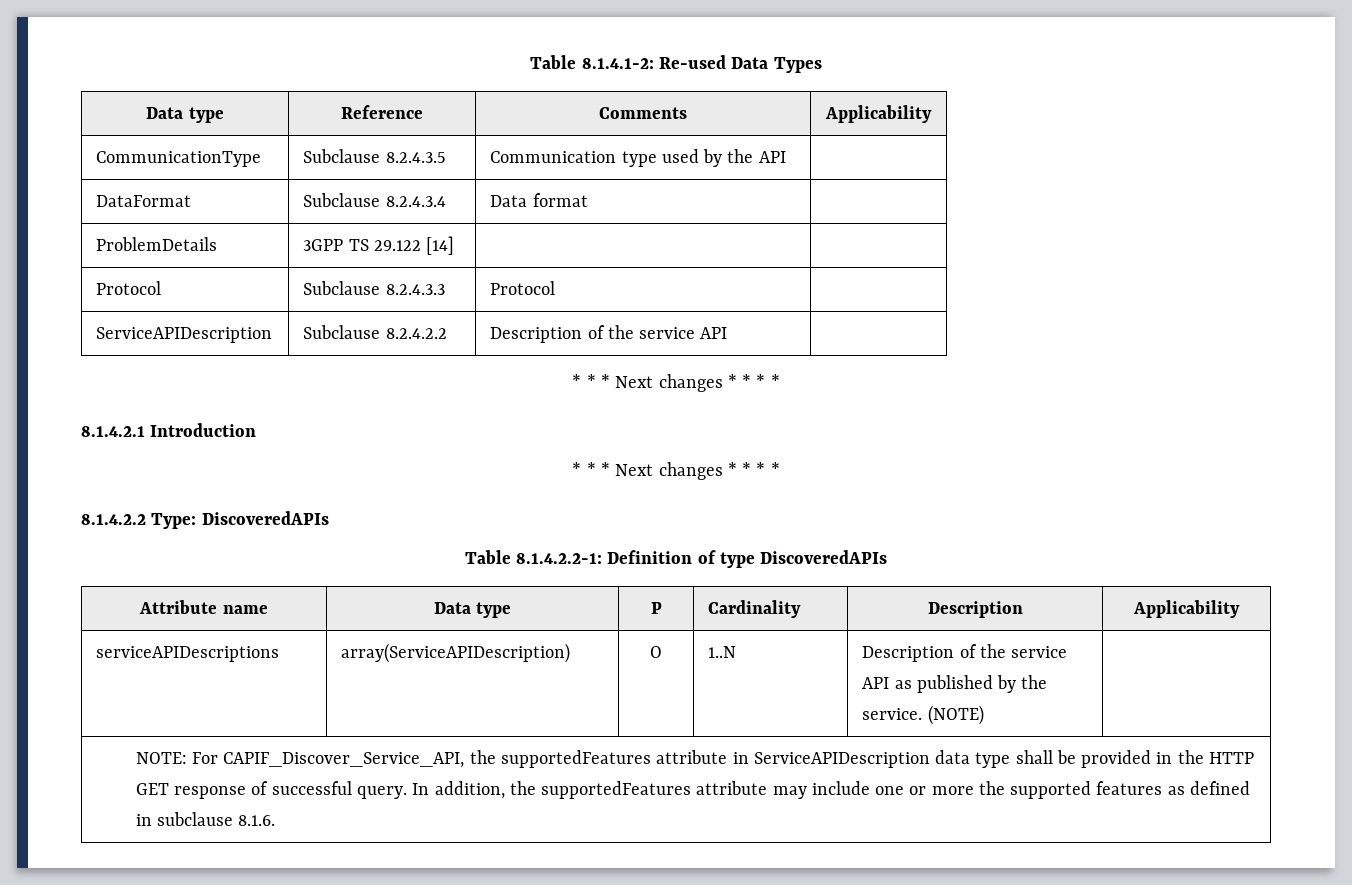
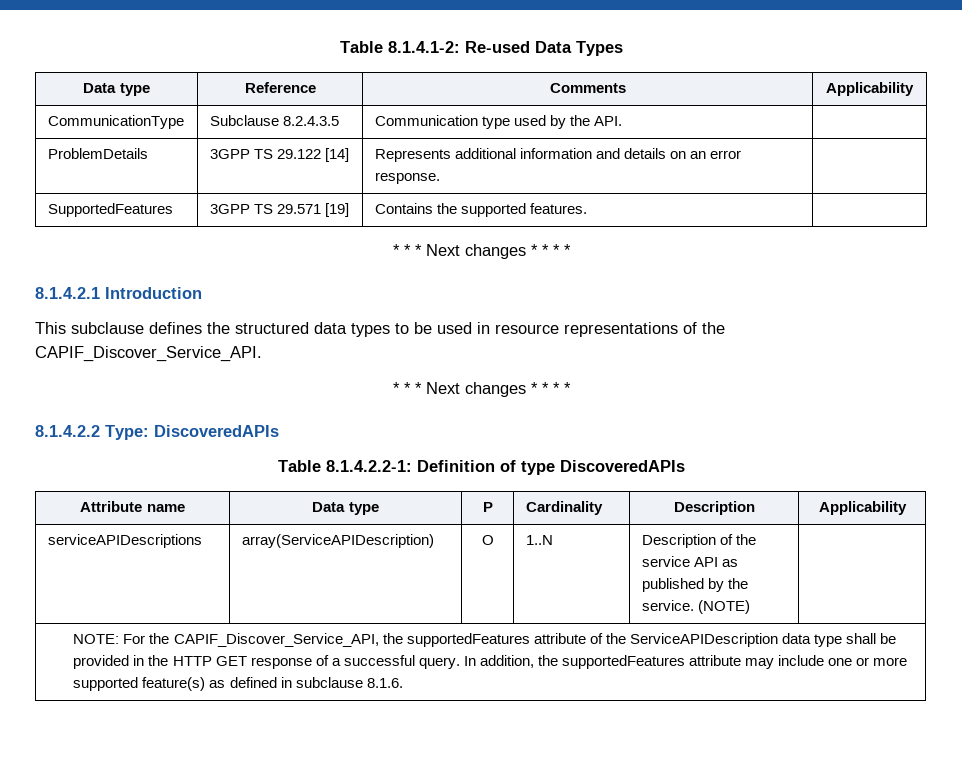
- CommunicationType | Subclause 8.2.4.3.5 | Communication type used by the API |
- DataFormat | Subclause 8.2.4.3.4 | Data format |
+ CommunicationType | Subclause 8.2.4.3.5 | Communication type used by the API. |
- ProblemDetails | 3GPP TS 29.122 [14] | |
- Protocol | Subclause 8.2.4.3.3 | Protocol |
- ServiceAPIDescription | Subclause 8.2.4.2.2 | Description of the service API |
+ ProblemDetails | 3GPP TS 29.122 [14] | Represents additional information and details on an error response. |
+ SupportedFeatures | 3GPP TS 29.571 [19] | Contains the supported features. |
+ This subclause defines the structured data types to be used in resource representations of the CAPIF_Discover_Service_API.
- NOTE: For CAPIF_Discover_Service_API, the supportedFeatures attribute in ServiceAPIDescription data type shall be provided in the HTTP GET response of successful query.
+ NOTE: For the CAPIF_Discover_Service_API, the supportedFeatures attribute of the ServiceAPIDescription data type shall be provided in the HTTP GET response of a successful query.
- In addition, the supportedFeatures attribute may include one or more the supported features as defined in subclause 8.1.6.
+ In addition, the supportedFeatures attribute may include one or more supported feature(s) as defined in subclause 8.1.6.

